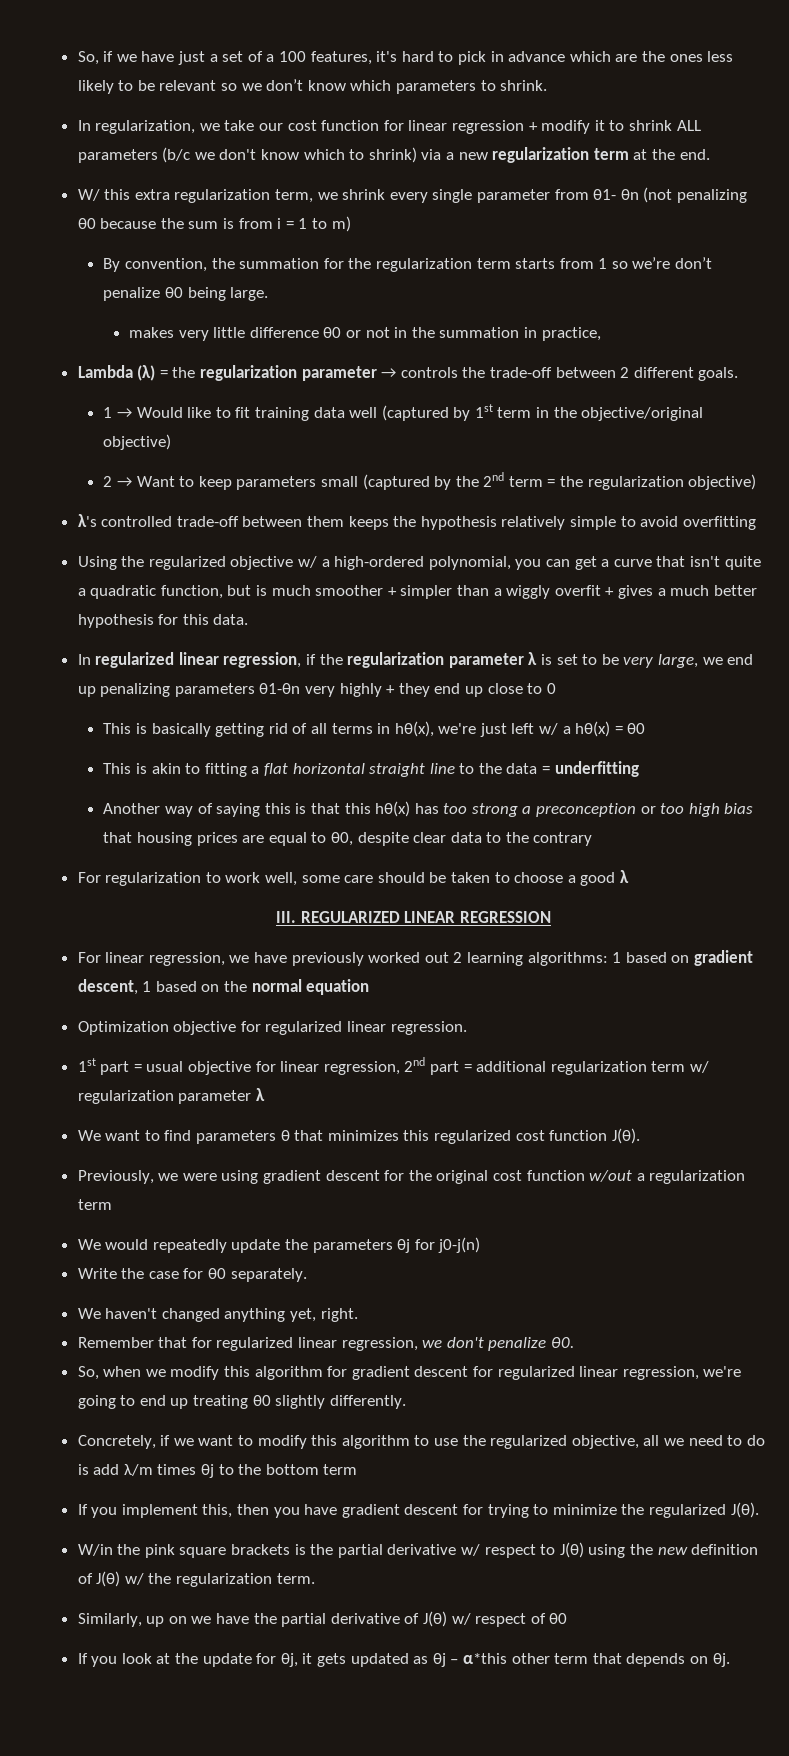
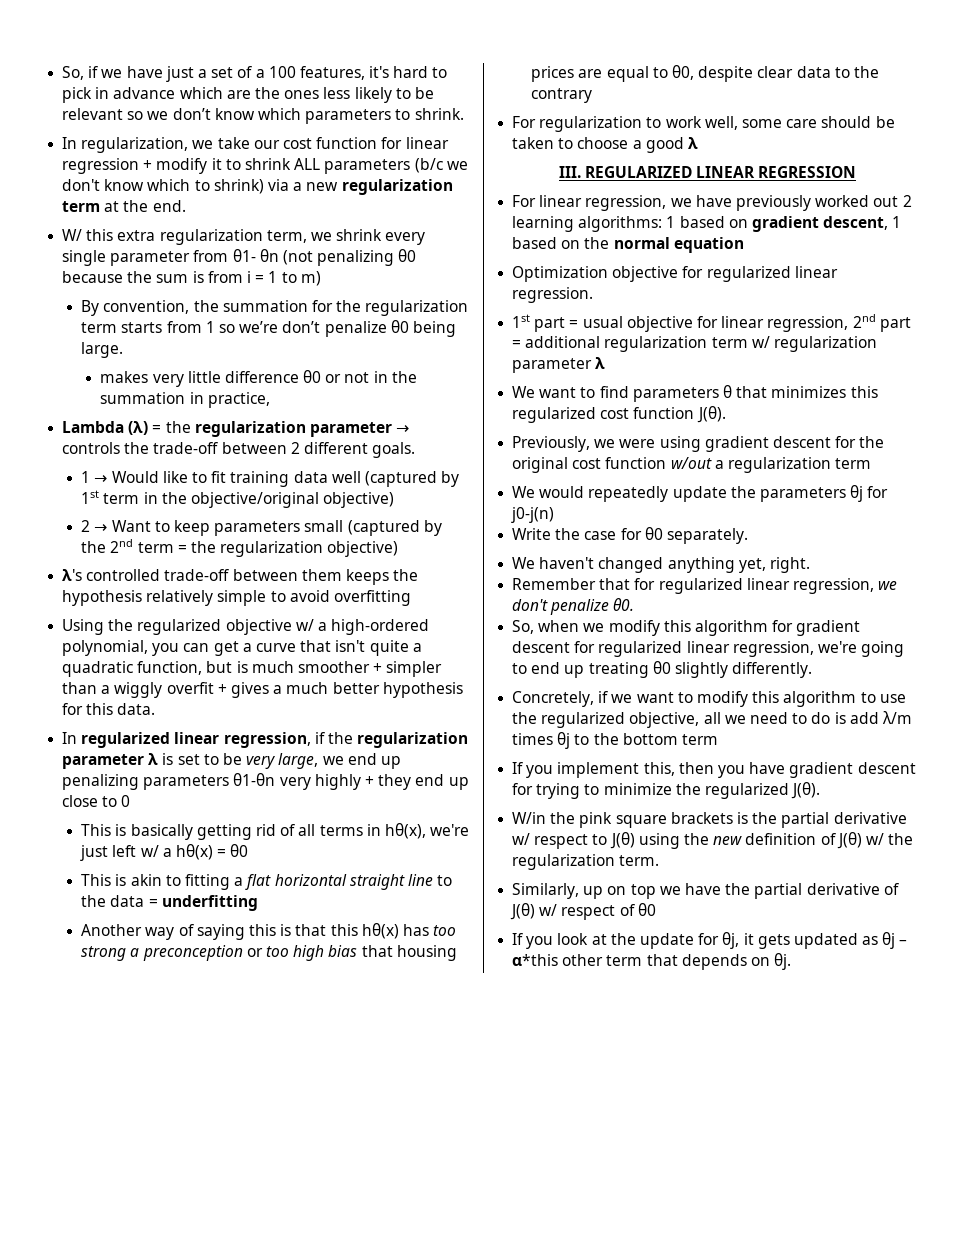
- Similarly, up on we have the partial derivative of J(θ) w/ respect of θ0
+ Similarly, up on top we have the partial derivative of J(θ) w/ respect of θ0

